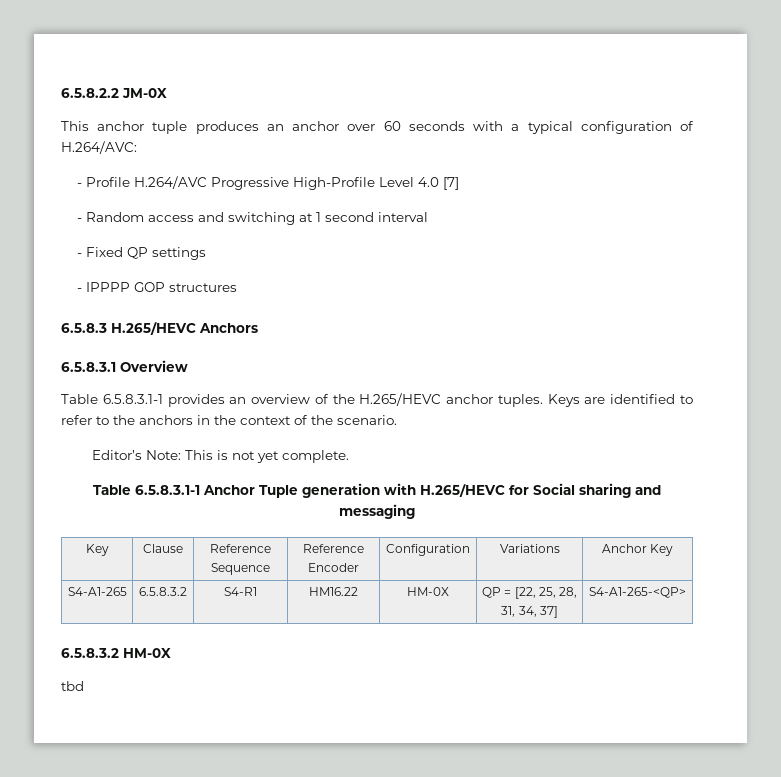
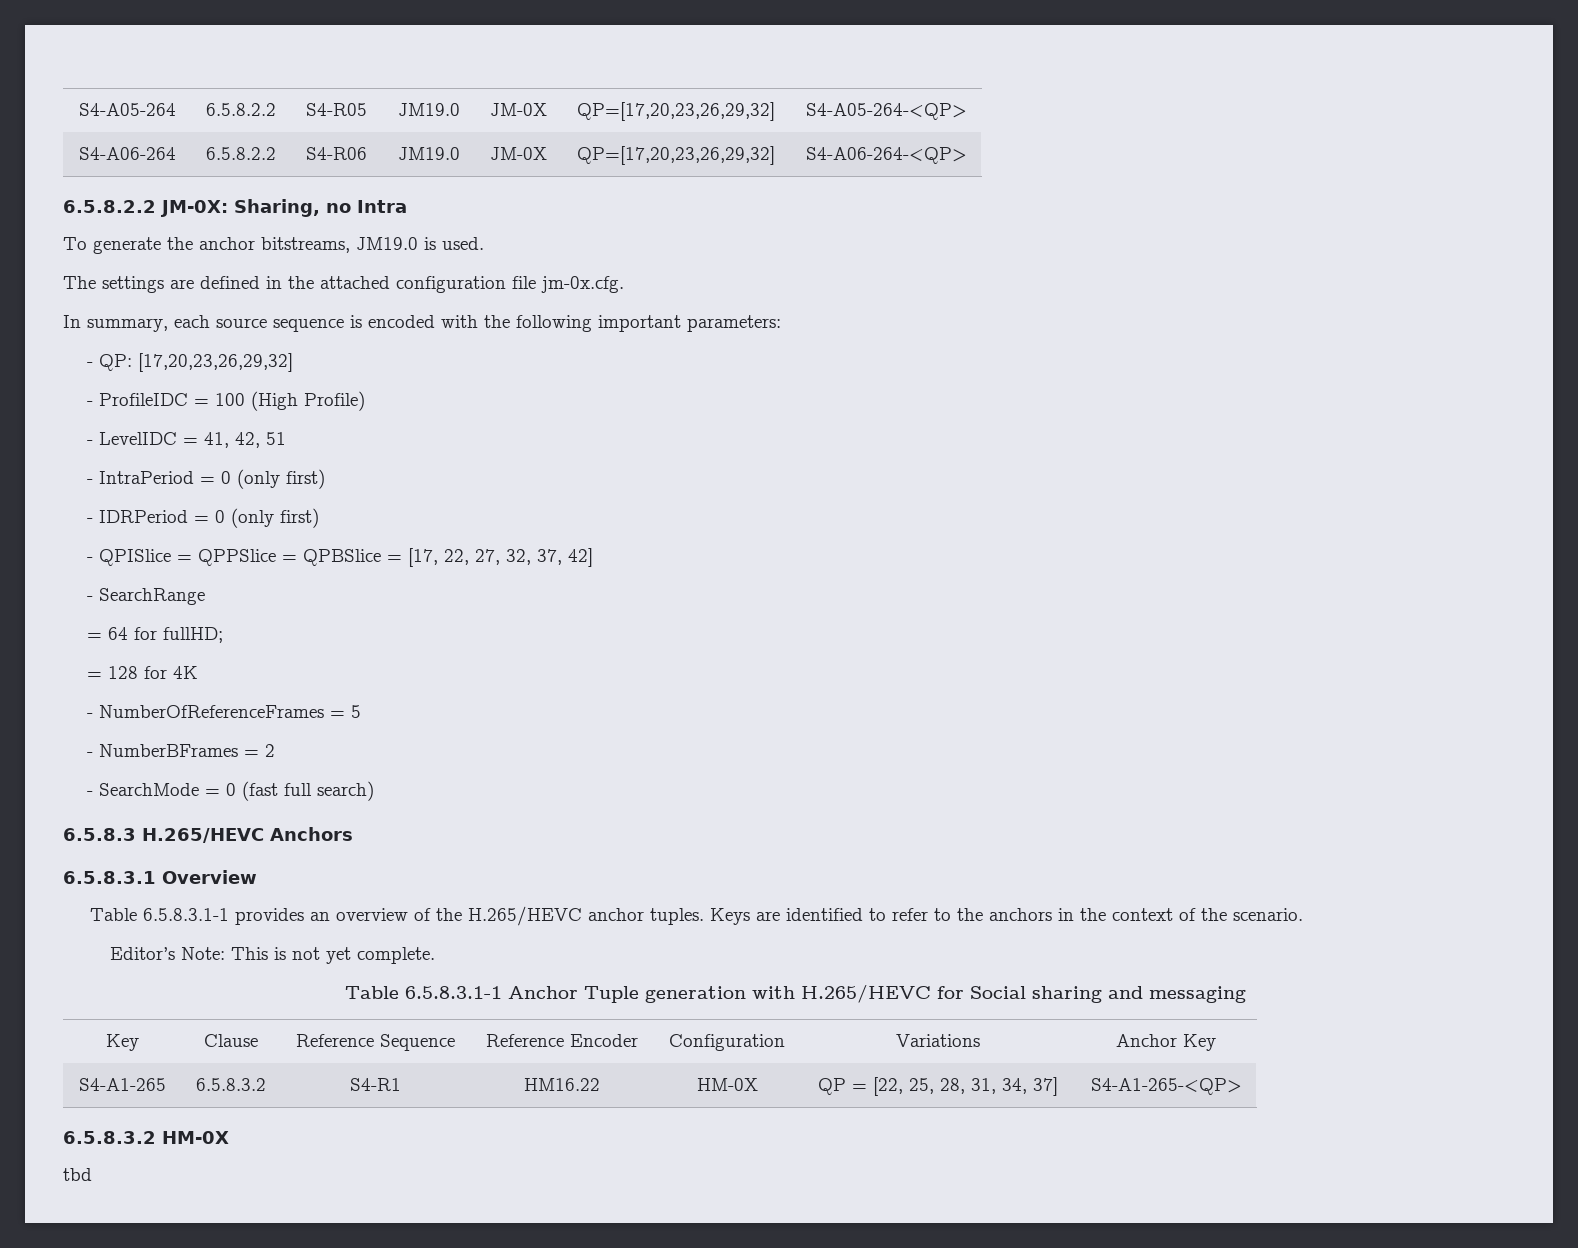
- 6.5.8.2.2 JM-0X
- This anchor tuple produces an anchor over 60 seconds with a typical configuration of H.264/AVC:
- - Profile H.264/AVC Progressive High-Profile Level 4.0 [7]
- - Random access and switching at 1 second interval
- - Fixed QP settings
- - IPPPP GOP structures
+ S4-A05-264 | 6.5.8.2.2 | S4-R05 | JM19.0 | JM-0X | QP=[17,20,23,26,29,32] | S4-A05-264-<QP>
+ S4-A06-264 | 6.5.8.2.2 | S4-R06 | JM19.0 | JM-0X | QP=[17,20,23,26,29,32] | S4-A06-264-<QP>
+ 6.5.8.2.2 JM-0X: Sharing, no Intra
+ To generate the anchor bitstreams, JM19.0 is used.
+ The settings are defined in the attached configuration file jm-0x.cfg.
+ In summary, each source sequence is encoded with the following important parameters:
+ - QP: [17,20,23,26,29,32]
+ - ProfileIDC = 100 (High Profile)
+ - LevelIDC = 41, 42, 51
+ - IntraPeriod = 0 (only first)
+ - IDRPeriod = 0 (only first)
+ - QPISlice = QPPSlice = QPBSlice = [17, 22, 27, 32, 37, 42]
+ - SearchRange
+ = 64 for fullHD;
+ = 128 for 4K
+ - NumberOfReferenceFrames = 5
+ - NumberBFrames = 2
+ - SearchMode = 0 (fast full search)

